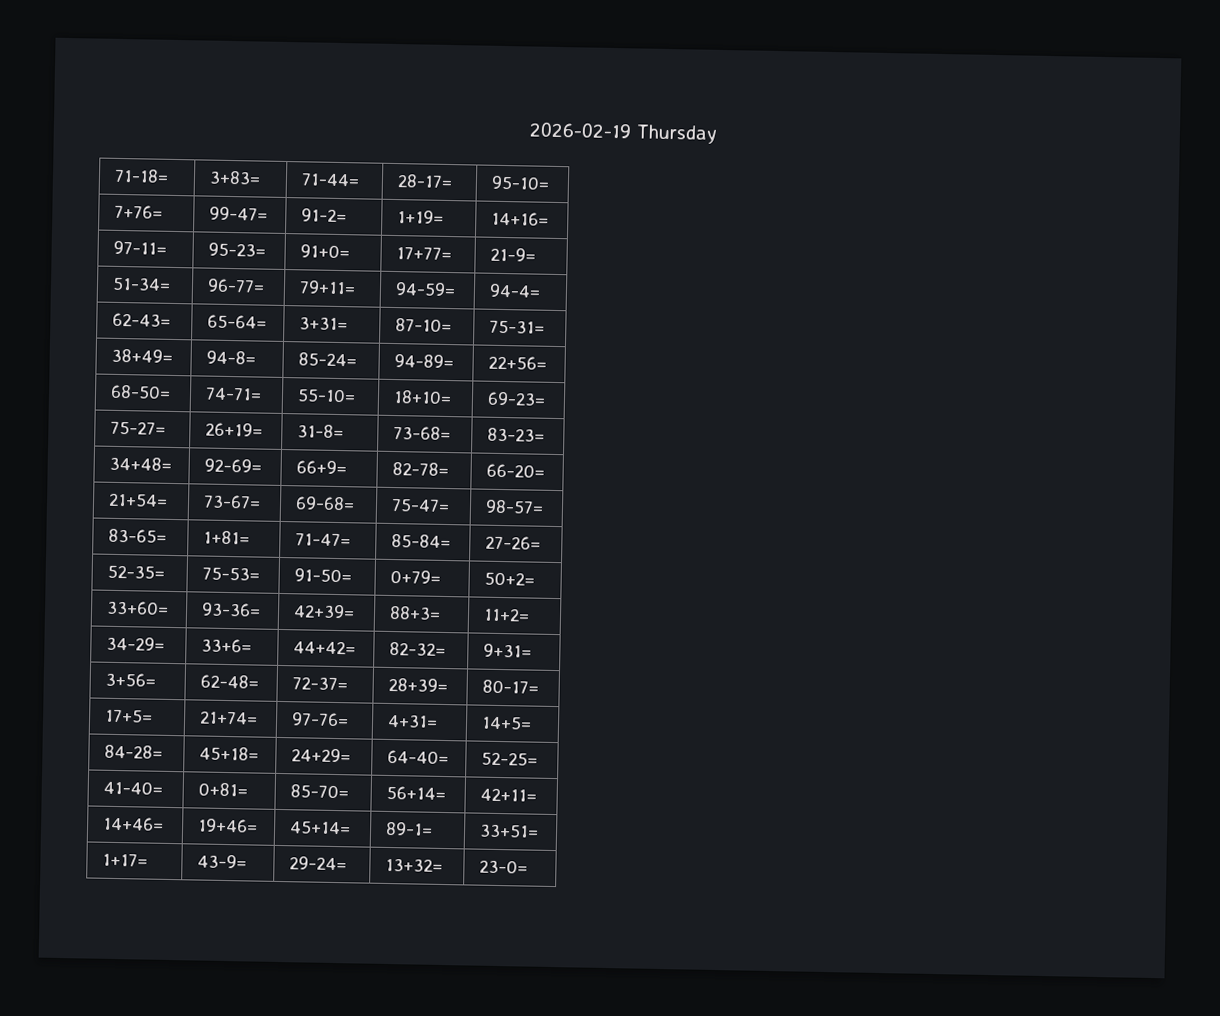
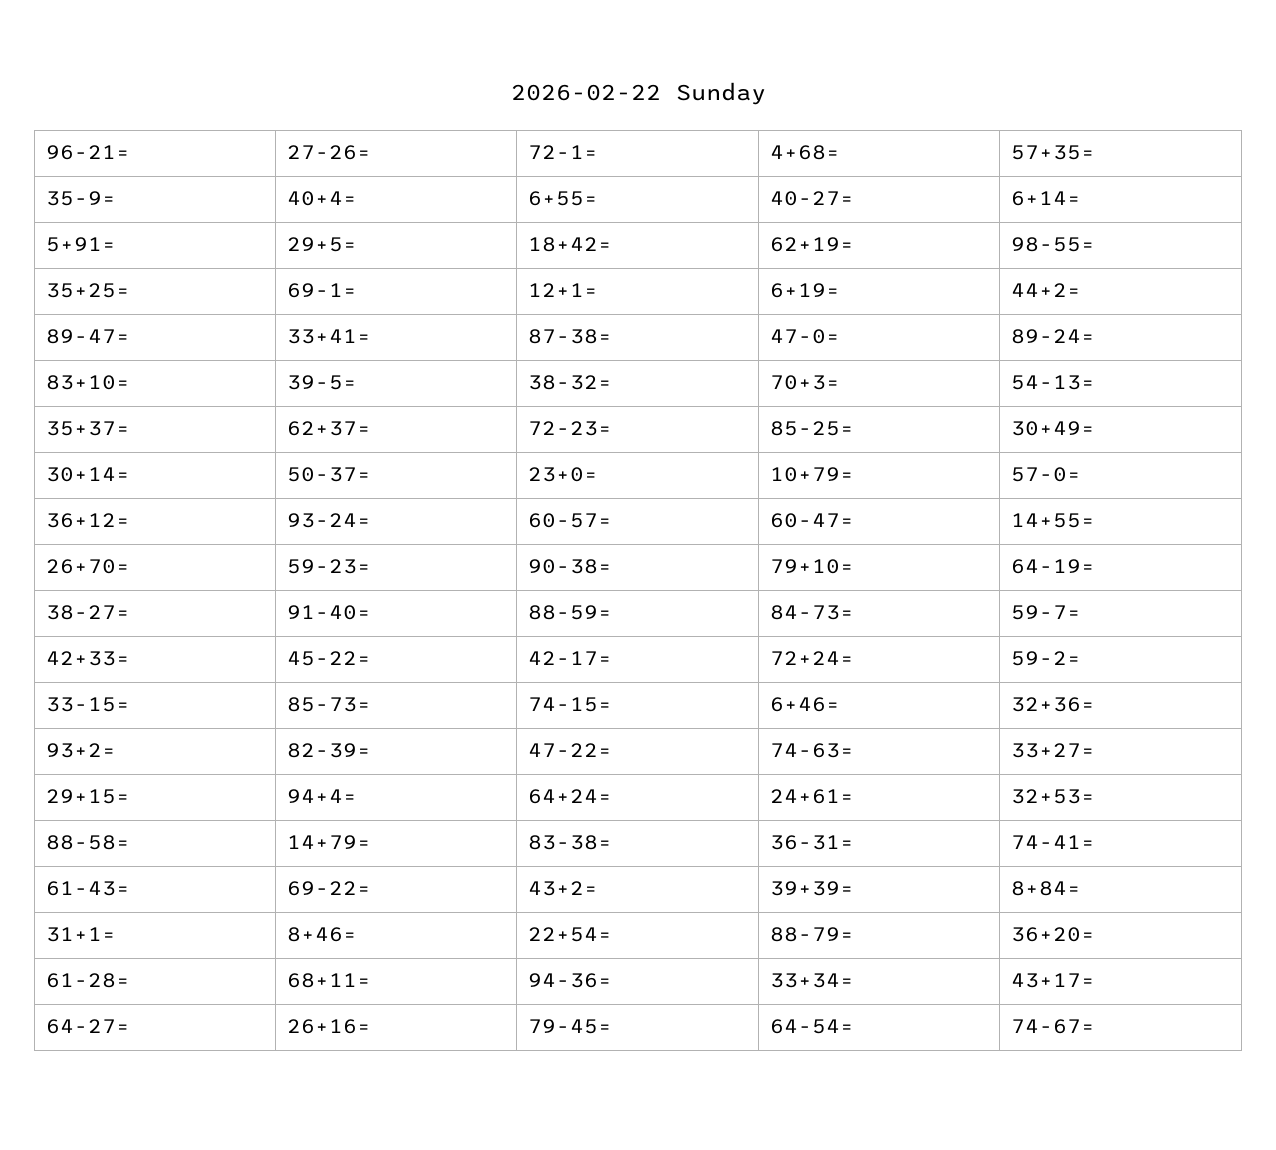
- 2026-02-19 Thursday
- 71-18= | 3+83= | 71-44= | 28-17= | 95-10=
- 7+76= | 99-47= | 91-2= | 1+19= | 14+16=
- 97-11= | 95-23= | 91+0= | 17+77= | 21-9=
- 51-34= | 96-77= | 79+11= | 94-59= | 94-4=
- 62-43= | 65-64= | 3+31= | 87-10= | 75-31=
- 38+49= | 94-8= | 85-24= | 94-89= | 22+56=
- 68-50= | 74-71= | 55-10= | 18+10= | 69-23=
- 75-27= | 26+19= | 31-8= | 73-68= | 83-23=
- 34+48= | 92-69= | 66+9= | 82-78= | 66-20=
- 21+54= | 73-67= | 69-68= | 75-47= | 98-57=
- 83-65= | 1+81= | 71-47= | 85-84= | 27-26=
- 52-35= | 75-53= | 91-50= | 0+79= | 50+2=
- 33+60= | 93-36= | 42+39= | 88+3= | 11+2=
- 34-29= | 33+6= | 44+42= | 82-32= | 9+31=
- 3+56= | 62-48= | 72-37= | 28+39= | 80-17=
- 17+5= | 21+74= | 97-76= | 4+31= | 14+5=
- 84-28= | 45+18= | 24+29= | 64-40= | 52-25=
- 41-40= | 0+81= | 85-70= | 56+14= | 42+11=
- 14+46= | 19+46= | 45+14= | 89-1= | 33+51=
- 1+17= | 43-9= | 29-24= | 13+32= | 23-0=
+ 2026-02-22 Sunday
+ 96-21= | 27-26= | 72-1= | 4+68= | 57+35=
+ 35-9= | 40+4= | 6+55= | 40-27= | 6+14=
+ 5+91= | 29+5= | 18+42= | 62+19= | 98-55=
+ 35+25= | 69-1= | 12+1= | 6+19= | 44+2=
+ 89-47= | 33+41= | 87-38= | 47-0= | 89-24=
+ 83+10= | 39-5= | 38-32= | 70+3= | 54-13=
+ 35+37= | 62+37= | 72-23= | 85-25= | 30+49=
+ 30+14= | 50-37= | 23+0= | 10+79= | 57-0=
+ 36+12= | 93-24= | 60-57= | 60-47= | 14+55=
+ 26+70= | 59-23= | 90-38= | 79+10= | 64-19=
+ 38-27= | 91-40= | 88-59= | 84-73= | 59-7=
+ 42+33= | 45-22= | 42-17= | 72+24= | 59-2=
+ 33-15= | 85-73= | 74-15= | 6+46= | 32+36=
+ 93+2= | 82-39= | 47-22= | 74-63= | 33+27=
+ 29+15= | 94+4= | 64+24= | 24+61= | 32+53=
+ 88-58= | 14+79= | 83-38= | 36-31= | 74-41=
+ 61-43= | 69-22= | 43+2= | 39+39= | 8+84=
+ 31+1= | 8+46= | 22+54= | 88-79= | 36+20=
+ 61-28= | 68+11= | 94-36= | 33+34= | 43+17=
+ 64-27= | 26+16= | 79-45= | 64-54= | 74-67=

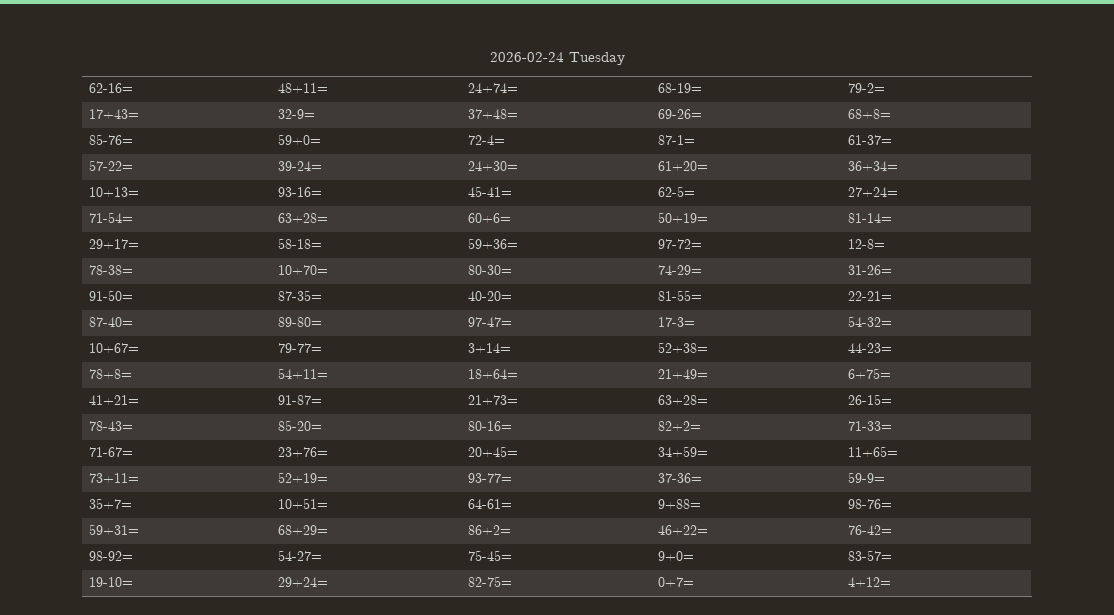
- 2026-02-22 Sunday
- 96-21= | 27-26= | 72-1= | 4+68= | 57+35=
- 35-9= | 40+4= | 6+55= | 40-27= | 6+14=
- 5+91= | 29+5= | 18+42= | 62+19= | 98-55=
- 35+25= | 69-1= | 12+1= | 6+19= | 44+2=
- 89-47= | 33+41= | 87-38= | 47-0= | 89-24=
- 83+10= | 39-5= | 38-32= | 70+3= | 54-13=
- 35+37= | 62+37= | 72-23= | 85-25= | 30+49=
- 30+14= | 50-37= | 23+0= | 10+79= | 57-0=
- 36+12= | 93-24= | 60-57= | 60-47= | 14+55=
- 26+70= | 59-23= | 90-38= | 79+10= | 64-19=
- 38-27= | 91-40= | 88-59= | 84-73= | 59-7=
- 42+33= | 45-22= | 42-17= | 72+24= | 59-2=
- 33-15= | 85-73= | 74-15= | 6+46= | 32+36=
- 93+2= | 82-39= | 47-22= | 74-63= | 33+27=
- 29+15= | 94+4= | 64+24= | 24+61= | 32+53=
- 88-58= | 14+79= | 83-38= | 36-31= | 74-41=
- 61-43= | 69-22= | 43+2= | 39+39= | 8+84=
- 31+1= | 8+46= | 22+54= | 88-79= | 36+20=
- 61-28= | 68+11= | 94-36= | 33+34= | 43+17=
- 64-27= | 26+16= | 79-45= | 64-54= | 74-67=
+ 2026-02-24 Tuesday
+ 62-16= | 48+11= | 24+74= | 68-19= | 79-2=
+ 17+43= | 32-9= | 37+48= | 69-26= | 68+8=
+ 85-76= | 59+0= | 72-4= | 87-1= | 61-37=
+ 57-22= | 39-24= | 24+30= | 61+20= | 36+34=
+ 10+13= | 93-16= | 45-41= | 62-5= | 27+24=
+ 71-54= | 63+28= | 60+6= | 50+19= | 81-14=
+ 29+17= | 58-18= | 59+36= | 97-72= | 12-8=
+ 78-38= | 10+70= | 80-30= | 74-29= | 31-26=
+ 91-50= | 87-35= | 40-20= | 81-55= | 22-21=
+ 87-40= | 89-80= | 97-47= | 17-3= | 54-32=
+ 10+67= | 79-77= | 3+14= | 52+38= | 44-23=
+ 78+8= | 54+11= | 18+64= | 21+49= | 6+75=
+ 41+21= | 91-87= | 21+73= | 63+28= | 26-15=
+ 78-43= | 85-20= | 80-16= | 82+2= | 71-33=
+ 71-67= | 23+76= | 20+45= | 34+59= | 11+65=
+ 73+11= | 52+19= | 93-77= | 37-36= | 59-9=
+ 35+7= | 10+51= | 64-61= | 9+88= | 98-76=
+ 59+31= | 68+29= | 86+2= | 46+22= | 76-42=
+ 98-92= | 54-27= | 75-45= | 9+0= | 83-57=
+ 19-10= | 29+24= | 82-75= | 0+7= | 4+12=

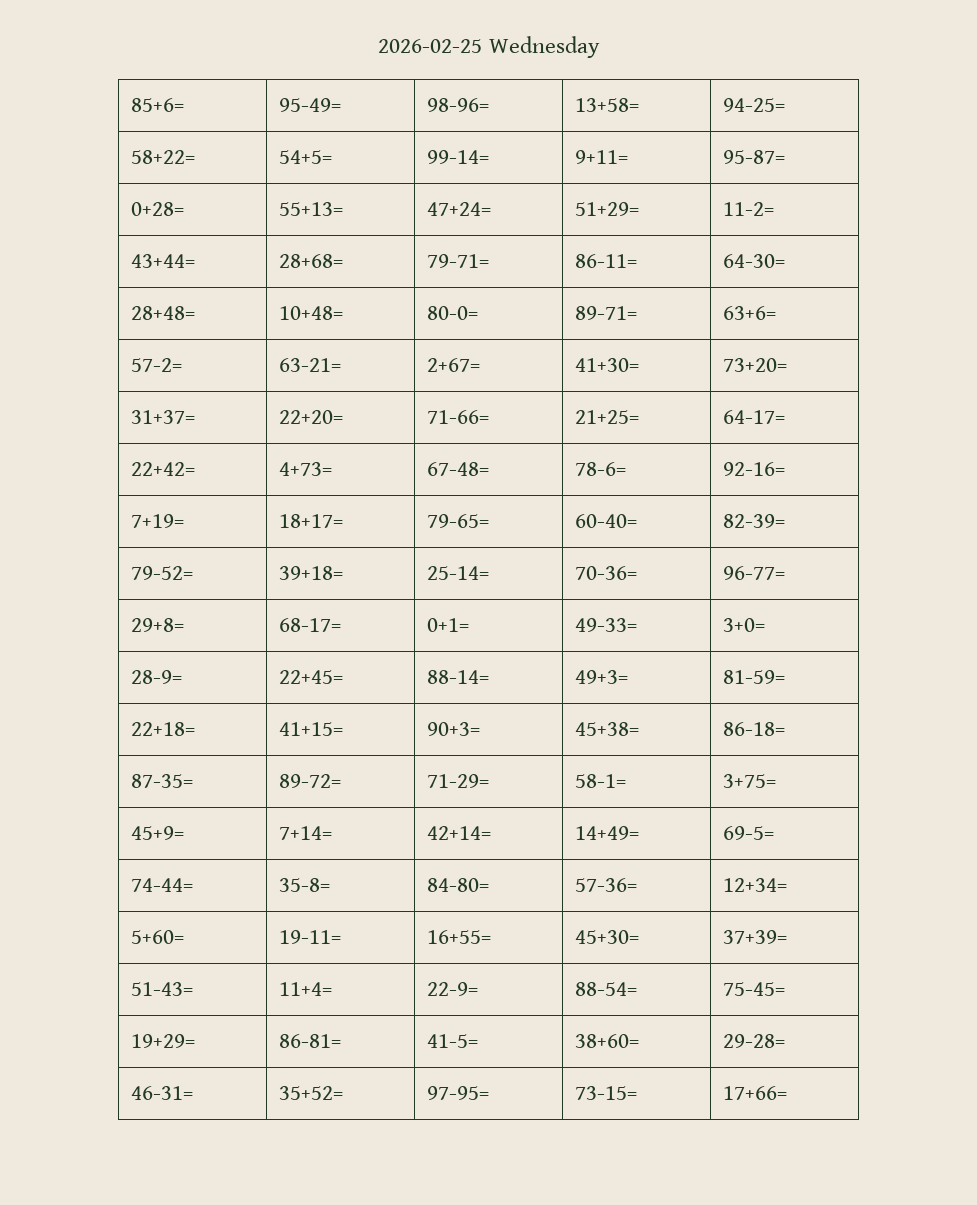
- 2026-02-24 Tuesday
- 62-16= | 48+11= | 24+74= | 68-19= | 79-2=
- 17+43= | 32-9= | 37+48= | 69-26= | 68+8=
- 85-76= | 59+0= | 72-4= | 87-1= | 61-37=
- 57-22= | 39-24= | 24+30= | 61+20= | 36+34=
- 10+13= | 93-16= | 45-41= | 62-5= | 27+24=
- 71-54= | 63+28= | 60+6= | 50+19= | 81-14=
- 29+17= | 58-18= | 59+36= | 97-72= | 12-8=
- 78-38= | 10+70= | 80-30= | 74-29= | 31-26=
- 91-50= | 87-35= | 40-20= | 81-55= | 22-21=
- 87-40= | 89-80= | 97-47= | 17-3= | 54-32=
- 10+67= | 79-77= | 3+14= | 52+38= | 44-23=
- 78+8= | 54+11= | 18+64= | 21+49= | 6+75=
- 41+21= | 91-87= | 21+73= | 63+28= | 26-15=
- 78-43= | 85-20= | 80-16= | 82+2= | 71-33=
- 71-67= | 23+76= | 20+45= | 34+59= | 11+65=
- 73+11= | 52+19= | 93-77= | 37-36= | 59-9=
- 35+7= | 10+51= | 64-61= | 9+88= | 98-76=
- 59+31= | 68+29= | 86+2= | 46+22= | 76-42=
- 98-92= | 54-27= | 75-45= | 9+0= | 83-57=
- 19-10= | 29+24= | 82-75= | 0+7= | 4+12=
+ 2026-02-25 Wednesday
+ 85+6= | 95-49= | 98-96= | 13+58= | 94-25=
+ 58+22= | 54+5= | 99-14= | 9+11= | 95-87=
+ 0+28= | 55+13= | 47+24= | 51+29= | 11-2=
+ 43+44= | 28+68= | 79-71= | 86-11= | 64-30=
+ 28+48= | 10+48= | 80-0= | 89-71= | 63+6=
+ 57-2= | 63-21= | 2+67= | 41+30= | 73+20=
+ 31+37= | 22+20= | 71-66= | 21+25= | 64-17=
+ 22+42= | 4+73= | 67-48= | 78-6= | 92-16=
+ 7+19= | 18+17= | 79-65= | 60-40= | 82-39=
+ 79-52= | 39+18= | 25-14= | 70-36= | 96-77=
+ 29+8= | 68-17= | 0+1= | 49-33= | 3+0=
+ 28-9= | 22+45= | 88-14= | 49+3= | 81-59=
+ 22+18= | 41+15= | 90+3= | 45+38= | 86-18=
+ 87-35= | 89-72= | 71-29= | 58-1= | 3+75=
+ 45+9= | 7+14= | 42+14= | 14+49= | 69-5=
+ 74-44= | 35-8= | 84-80= | 57-36= | 12+34=
+ 5+60= | 19-11= | 16+55= | 45+30= | 37+39=
+ 51-43= | 11+4= | 22-9= | 88-54= | 75-45=
+ 19+29= | 86-81= | 41-5= | 38+60= | 29-28=
+ 46-31= | 35+52= | 97-95= | 73-15= | 17+66=

